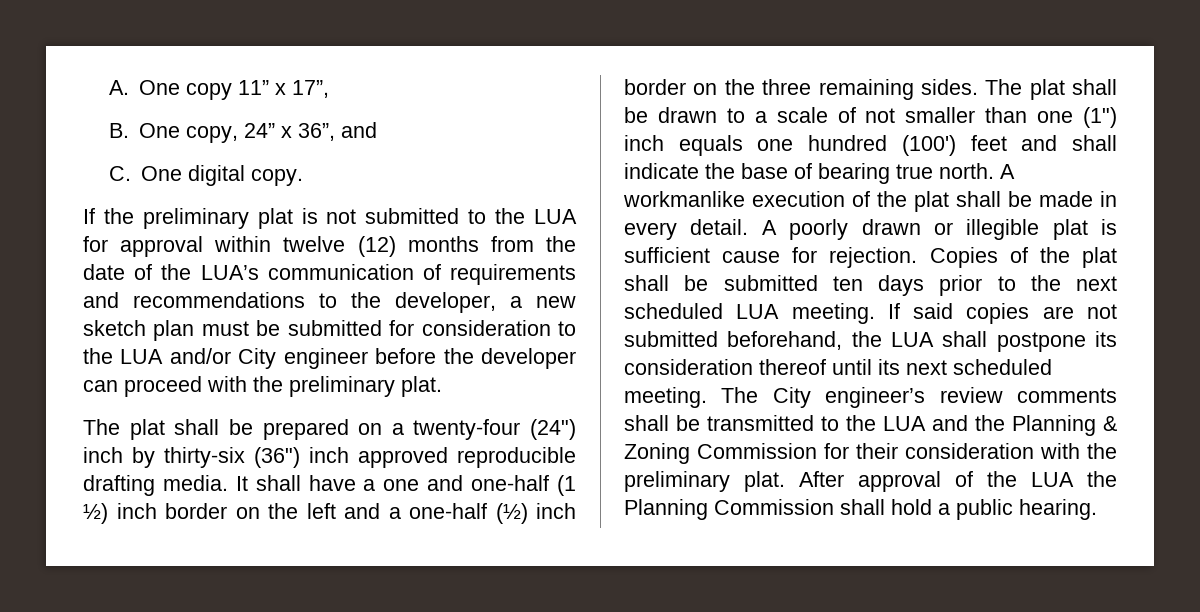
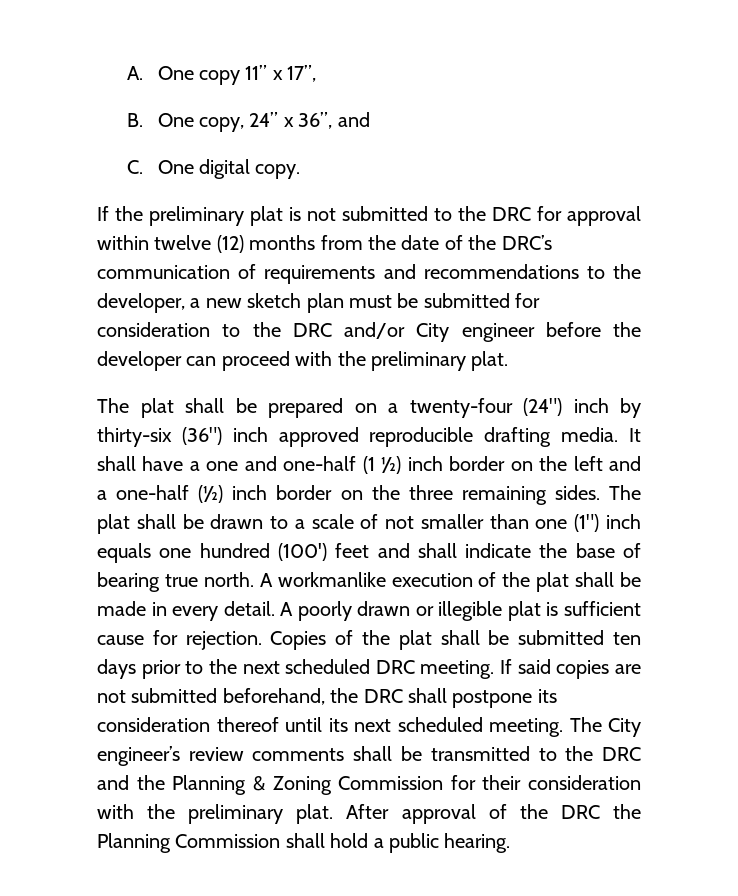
- If the preliminary plat is not submitted to the LUA for approval within twelve (12) months from the date of the LUA’s communication of requirements and recommendations to the developer, a new sketch plan must be submitted for consideration to the LUA and/or City engineer before the developer can proceed with the preliminary plat.
+ If the preliminary plat is not submitted to the DRC for approval within twelve (12) months from the date of the DRC’s communication of requirements and recommendations to the developer, a new sketch plan must be submitted for consideration to the DRC and/or City engineer before the developer can proceed with the preliminary plat.
- Copies of the plat shall be submitted ten days prior to the next scheduled LUA meeting.
+ Copies of the plat shall be submitted ten days prior to the next scheduled DRC meeting.
- If said copies are not submitted beforehand, the LUA shall postpone its consideration thereof until its next scheduled meeting.
+ If said copies are not submitted beforehand, the DRC shall postpone its consideration thereof until its next scheduled meeting.
- The City engineer’s review comments shall be transmitted to the LUA and the Planning & Zoning Commission for their consideration with the preliminary plat.
+ The City engineer’s review comments shall be transmitted to the DRC and the Planning & Zoning Commission for their consideration with the preliminary plat.
- After approval of the LUA the Planning Commission shall hold a public hearing.
+ After approval of the DRC the Planning Commission shall hold a public hearing.

